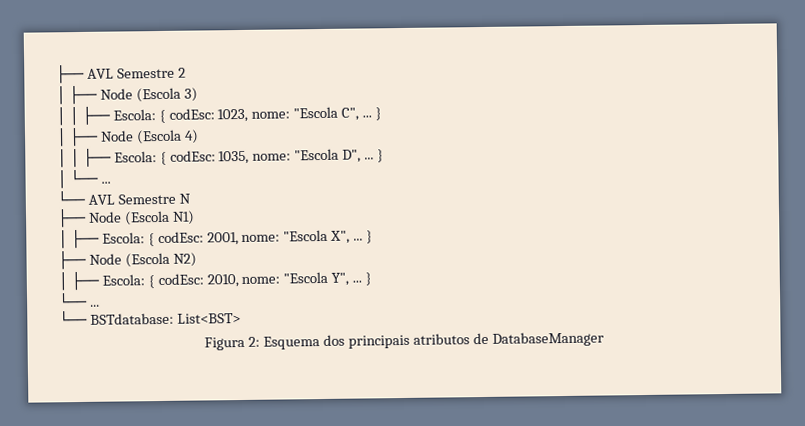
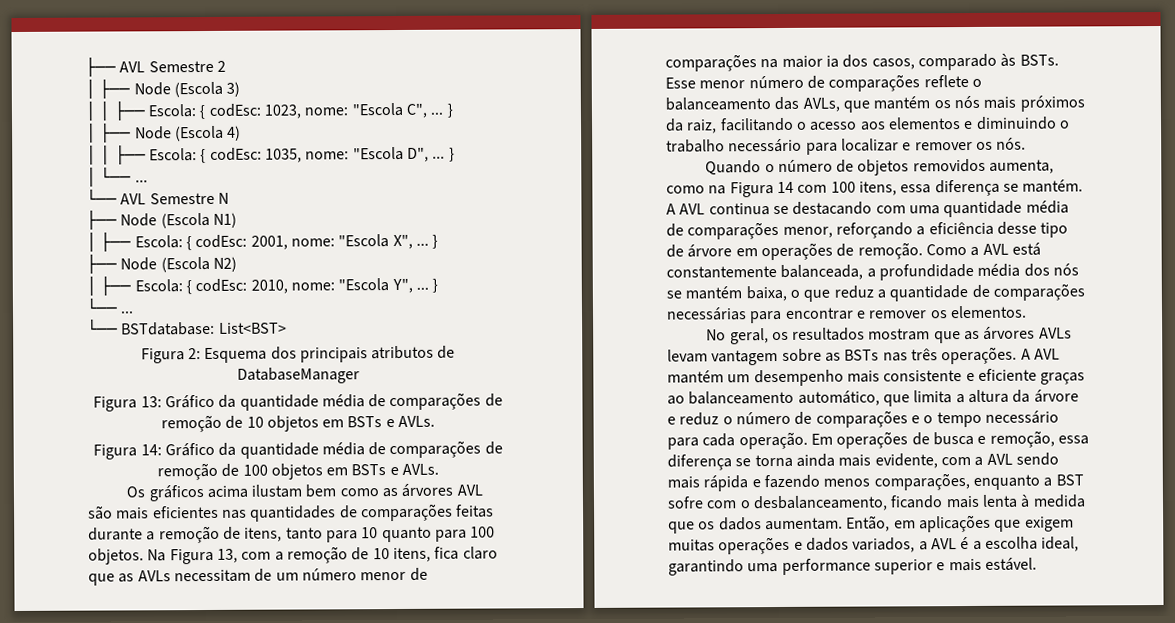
+ Figura 13: Gráfico da quantidade média de comparações de remoção de 10 objetos em BSTs e AVLs.
+ Figura 14: Gráfico da quantidade média de comparações de remoção de 100 objetos em BSTs e AVLs.
+ Os gráficos acima ilustam bem como as árvores AVL são mais eficientes nas quantidades de comparações feitas durante a remoção de itens, tanto para 10 quanto para 100 objetos. Na Figura 13, com a remoção de 10 itens, fica claro que as AVLs necessitam de um número menor de comparações na maior ia dos casos, comparado às BSTs. Esse menor número de comparações reflete o balanceamento das AVLs, que mantém os nós mais próximos da raiz, facilitando o acesso aos elementos e diminuindo o trabalho necessário para localizar e remover os nós.
+ Quando o número de objetos removidos aumenta, como na Figura 14 com 100 itens, essa diferença se mantém. A AVL continua se destacando com uma quantidade média de comparações menor, reforçando a eficiência desse tipo de árvore em operações de remoção. Como a AVL está constantemente balanceada, a profundidade média dos nós se mantém baixa, o que reduz a quantidade de comparações necessárias para encontrar e remover os elementos.
+ No geral, os resultados mostram que as árvores AVLs levam vantagem sobre as BSTs nas três operações. A AVL mantém um desempenho mais consistente e eficiente graças ao balanceamento automático, que limita a altura da árvore e reduz o número de comparações e o tempo necessário para cada operação. Em operações de busca e remoção, essa diferença se torna ainda mais evidente, com a AVL sendo mais rápida e fazendo menos comparações, enquanto a BST sofre com o desbalanceamento, ficando mais lenta à medida que os dados aumentam. Então, em aplicações que exigem muitas operações e dados variados, a AVL é a escolha ideal, garantindo uma performance superior e mais estável.

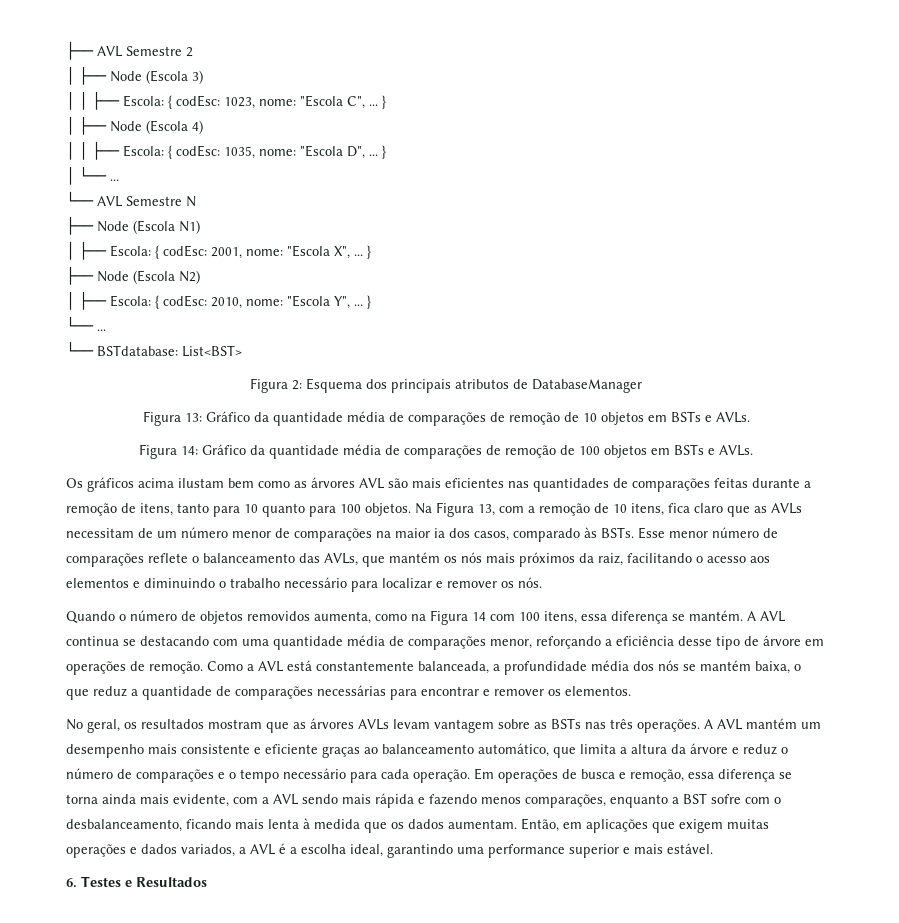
+ 6. Testes e Resultados

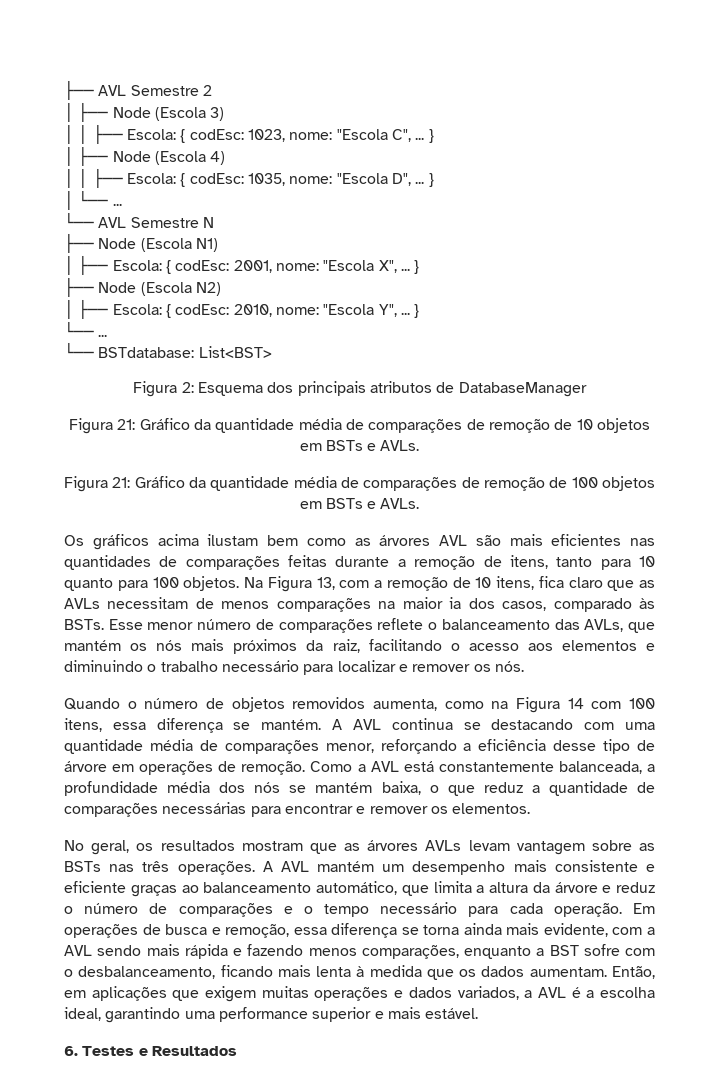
- Figura 13: Gráfico da quantidade média de comparações de remoção de 10 objetos em BSTs e AVLs.
+ Figura 21: Gráfico da quantidade média de comparações de remoção de 10 objetos em BSTs e AVLs.
- Figura 14: Gráfico da quantidade média de comparações de remoção de 100 objetos em BSTs e AVLs.
+ Figura 21: Gráfico da quantidade média de comparações de remoção de 100 objetos em BSTs e AVLs.
- Na Figura 13, com a remoção de 10 itens, fica claro que as AVLs necessitam de um número menor de comparações na maior ia dos casos, comparado às BSTs.
+ Na Figura 13, com a remoção de 10 itens, fica claro que as AVLs necessitam de menos comparações na maior ia dos casos, comparado às BSTs.

